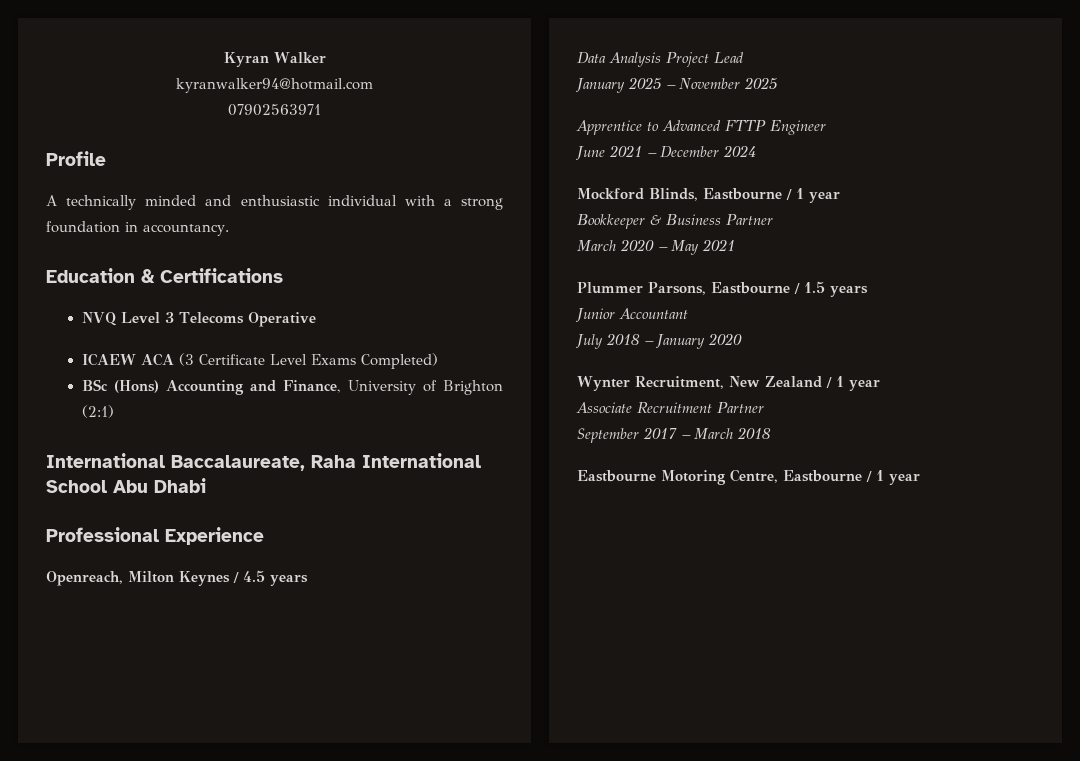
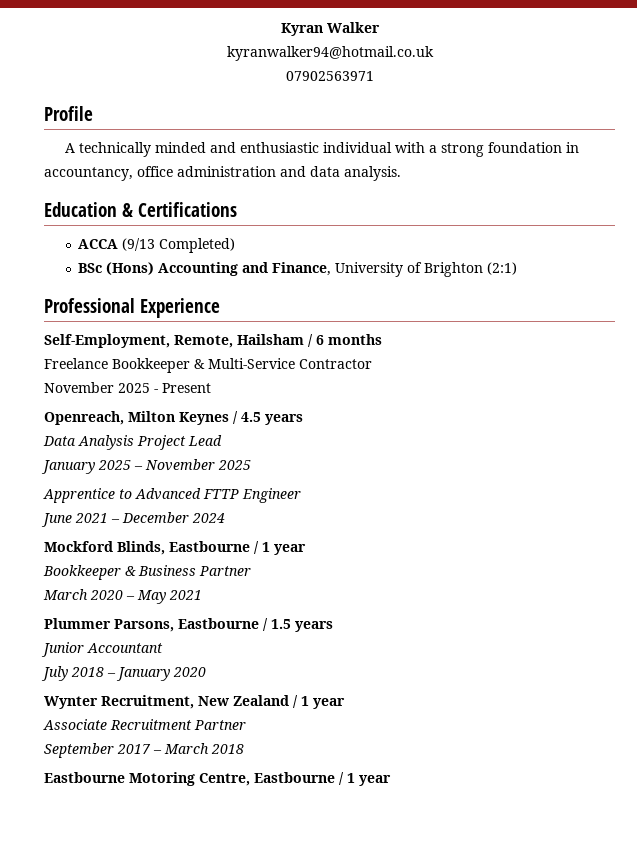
- kyranwalker94@hotmail.com
+ kyranwalker94@hotmail.co.uk
- A technically minded and enthusiastic individual with a strong foundation in accountancy.
+ A technically minded and enthusiastic individual with a strong foundation in accountancy, office administration and data analysis.
  Education & Certifications
- NVQ Level 3 Telecoms Operative
- ICAEW ACA (3 Certificate Level Exams Completed)
+ ACCA (9/13 Completed)
- International Baccalaureate, Raha International School Abu Dhabi
  Professional Experience
+ Self-Employment, Remote, Hailsham / 6 months
+ Freelance Bookkeeper & Multi-Service Contractor
+ November 2025 - Present

